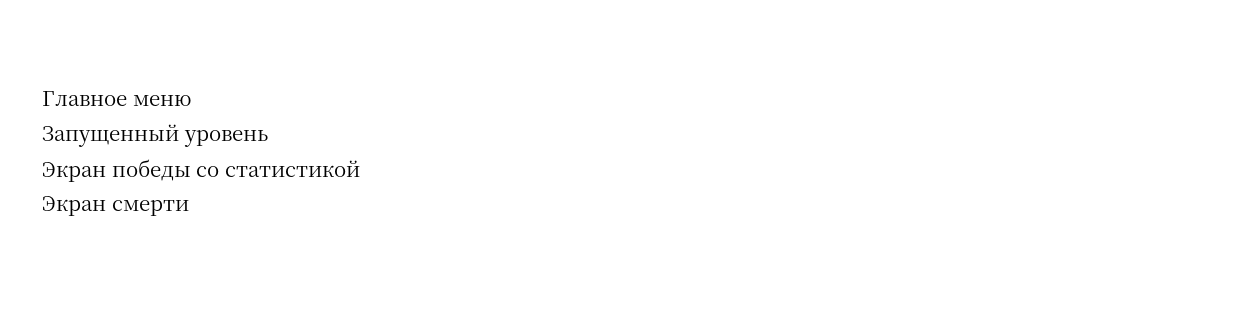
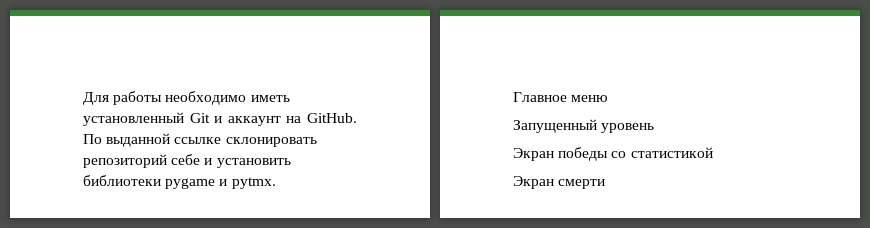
+ Для работы необходимо иметь установленный Git и аккаунт на GitHub. По выданной ссылке склонировать репозиторий себе и установить библиотеки pygame и pytmx.

